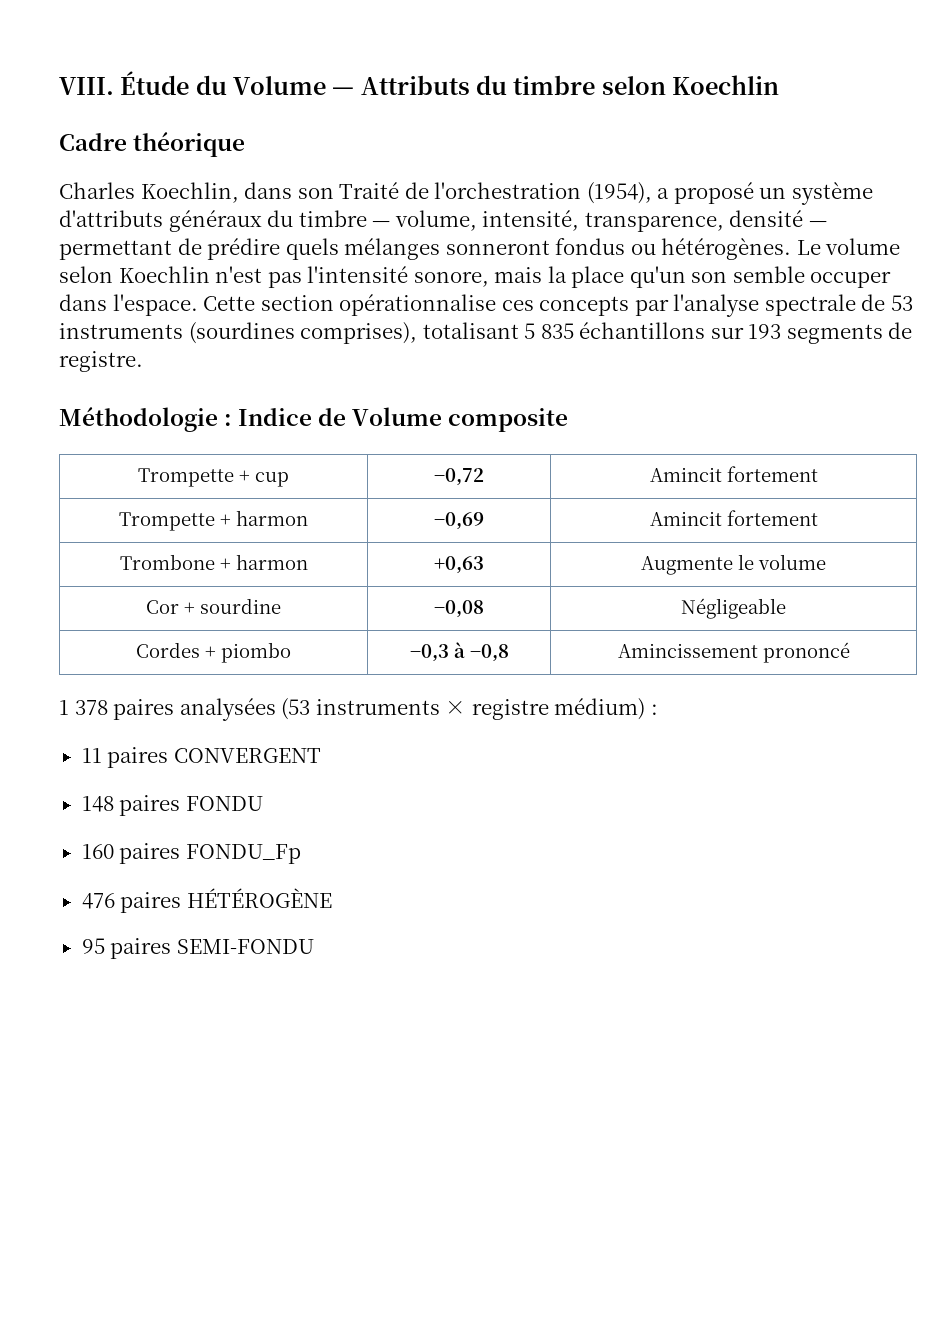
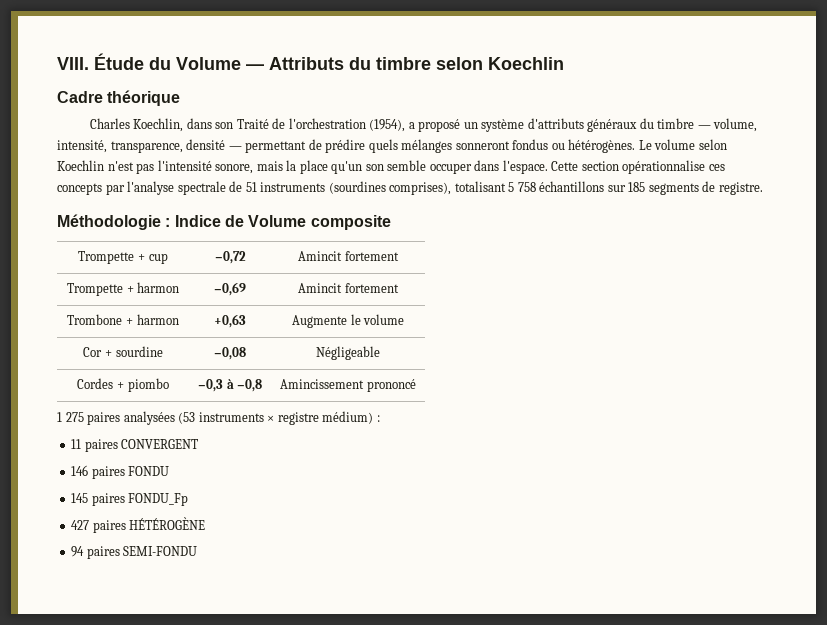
- Cette section opérationnalise ces concepts par l'analyse spectrale de 53 instruments (sourdines comprises), totalisant 5 835 échantillons sur 193 segments de registre.
+ Cette section opérationnalise ces concepts par l'analyse spectrale de 51 instruments (sourdines comprises), totalisant 5 758 échantillons sur 185 segments de registre.
- 1 378 paires analysées (53 instruments × registre médium) :
+ 1 275 paires analysées (53 instruments × registre médium) :
- 148 paires FONDU
+ 146 paires FONDU
- 160 paires FONDU_Fp
+ 145 paires FONDU_Fp
- 476 paires HÉTÉROGÈNE
+ 427 paires HÉTÉROGÈNE
- 95 paires SEMI-FONDU
+ 94 paires SEMI-FONDU

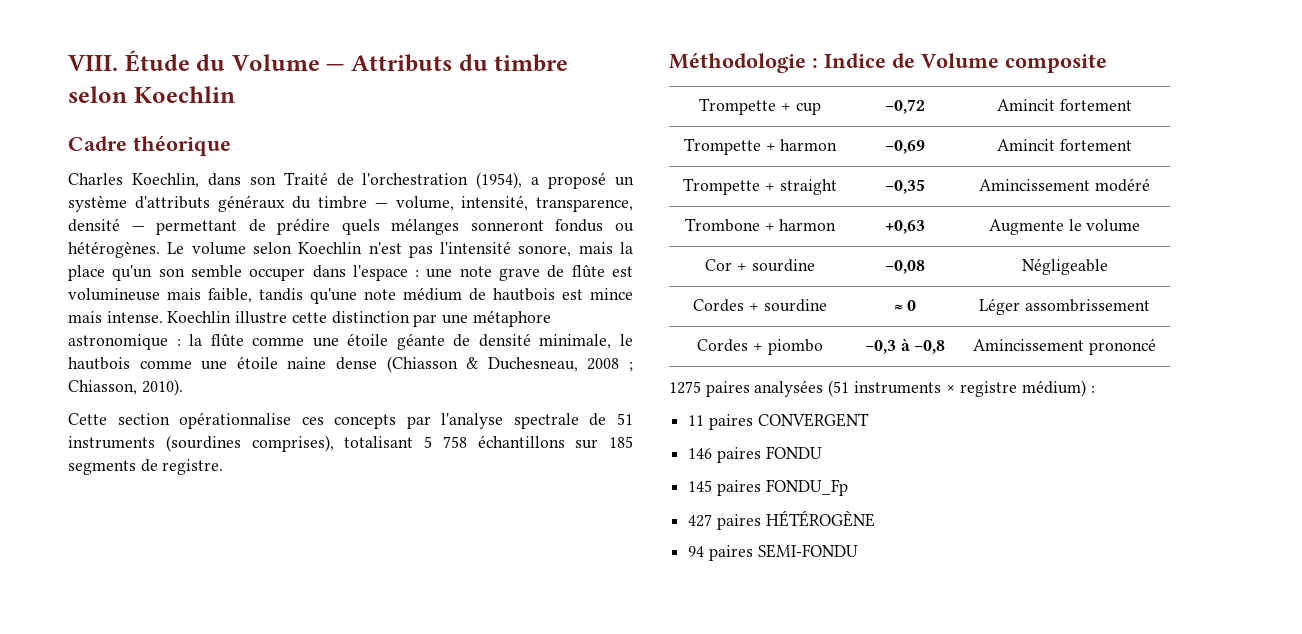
- Le volume selon Koechlin n'est pas l'intensité sonore, mais la place qu'un son semble occuper dans l'espace. Cette section opérationnalise ces concepts par l'analyse spectrale de 51 instruments (sourdines comprises), totalisant 5 758 échantillons sur 185 segments de registre.
+ Le volume selon Koechlin n'est pas l'intensité sonore, mais la place qu'un son semble occuper dans l'espace : une note grave de flûte est volumineuse mais faible, tandis qu'une note médium de hautbois est mince mais intense. Koechlin illustre cette distinction par une métaphore astronomique : la flûte comme une étoile géante de densité minimale, le hautbois comme une étoile naine dense (Chiasson & Duchesneau, 2008 ; Chiasson, 2010).
+ Cette section opérationnalise ces concepts par l'analyse spectrale de 51 instruments (sourdines comprises), totalisant 5 758 échantillons sur 185 segments de registre.
+ Trompette + straight | −0,35 | Amincissement modéré
+ Cordes + sourdine | ≈ 0 | Léger assombrissement
- 1 275 paires analysées (53 instruments × registre médium) :
+ 1275 paires analysées (51 instruments × registre médium) :

